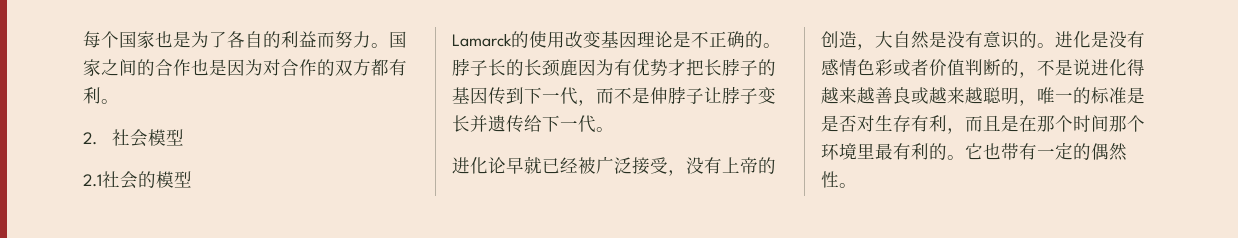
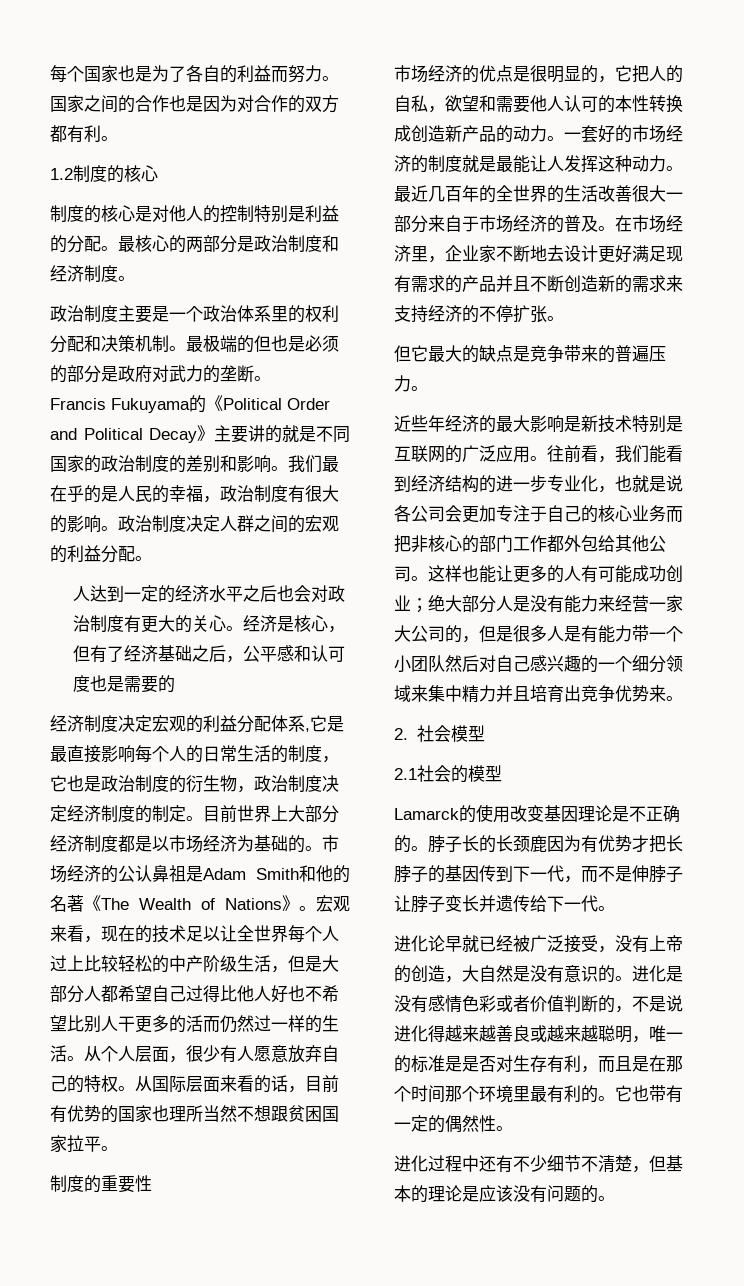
+ 1.2制度的核心
+ 制度的核心是对他人的控制特别是利益的分配。最核心的两部分是政治制度和经济制度。
+ 政治制度主要是一个政治体系里的权利分配和决策机制。最极端的但也是必须的部分是政府对武力的垄断。
+ Francis Fukuyama的《Political Order and Political Decay》主要讲的就是不同国家的政治制度的差别和影响。我们最在乎的是人民的幸福，政治制度有很大的影响。政治制度决定人群之间的宏观的利益分配。
+ 人达到一定的经济水平之后也会对政治制度有更大的关心。经济是核心，但有了经济基础之后，公平感和认可度也是需要的
+ 经济制度决定宏观的利益分配体系,它是最直接影响每个人的日常生活的制度，它也是政治制度的衍生物，政治制度决定经济制度的制定。目前世界上大部分经济制度都是以市场经济为基础的。市场经济的公认鼻祖是Adam Smith和他的名著《The Wealth of Nations》。宏观来看，现在的技术足以让全世界每个人过上比较轻松的中产阶级生活，但是大部分人都希望自己过得比他人好也不希望比别人干更多的活而仍然过一样的生活。从个人层面，很少有人愿意放弃自己的特权。从国际层面来看的话，目前有优势的国家也理所当然不想跟贫困国家拉平。
+ 制度的重要性
+ 市场经济的优点是很明显的，它把人的自私，欲望和需要他人认可的本性转换成创造新产品的动力。一套好的市场经济的制度就是最能让人发挥这种动力。最近几百年的全世界的生活改善很大一部分来自于市场经济的普及。在市场经济里，企业家不断地去设计更好满足现有需求的产品并且不断创造新的需求来支持经济的不停扩张。
+ 但它最大的缺点是竞争带来的普遍压力。
+ 近些年经济的最大影响是新技术特别是互联网的广泛应用。往前看，我们能看到经济结构的进一步专业化，也就是说各公司会更加专注于自己的核心业务而把非核心的部门工作都外包给其他公司。这样也能让更多的人有可能成功创业；绝大部分人是没有能力来经营一家大公司的，但是很多人是有能力带一个小团队然后对自己感兴趣的一个细分领域来集中精力并且培育出竞争优势来。
+ 进化过程中还有不少细节不清楚，但基本的理论是应该没有问题的。

